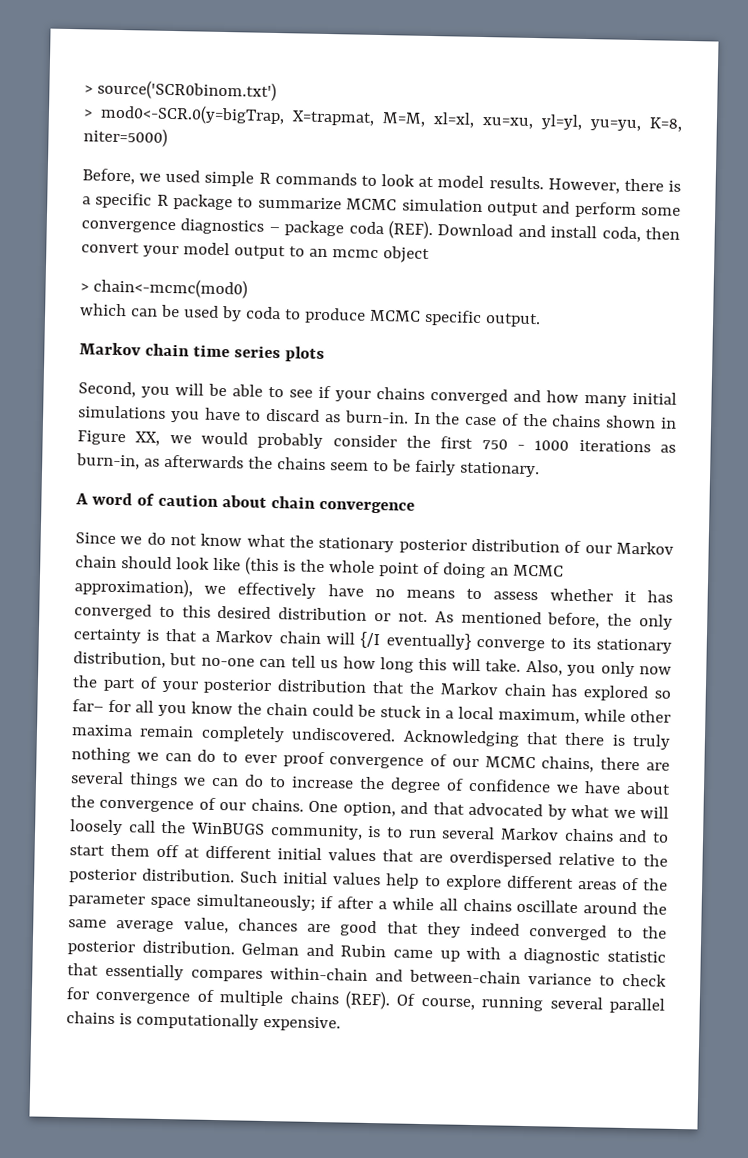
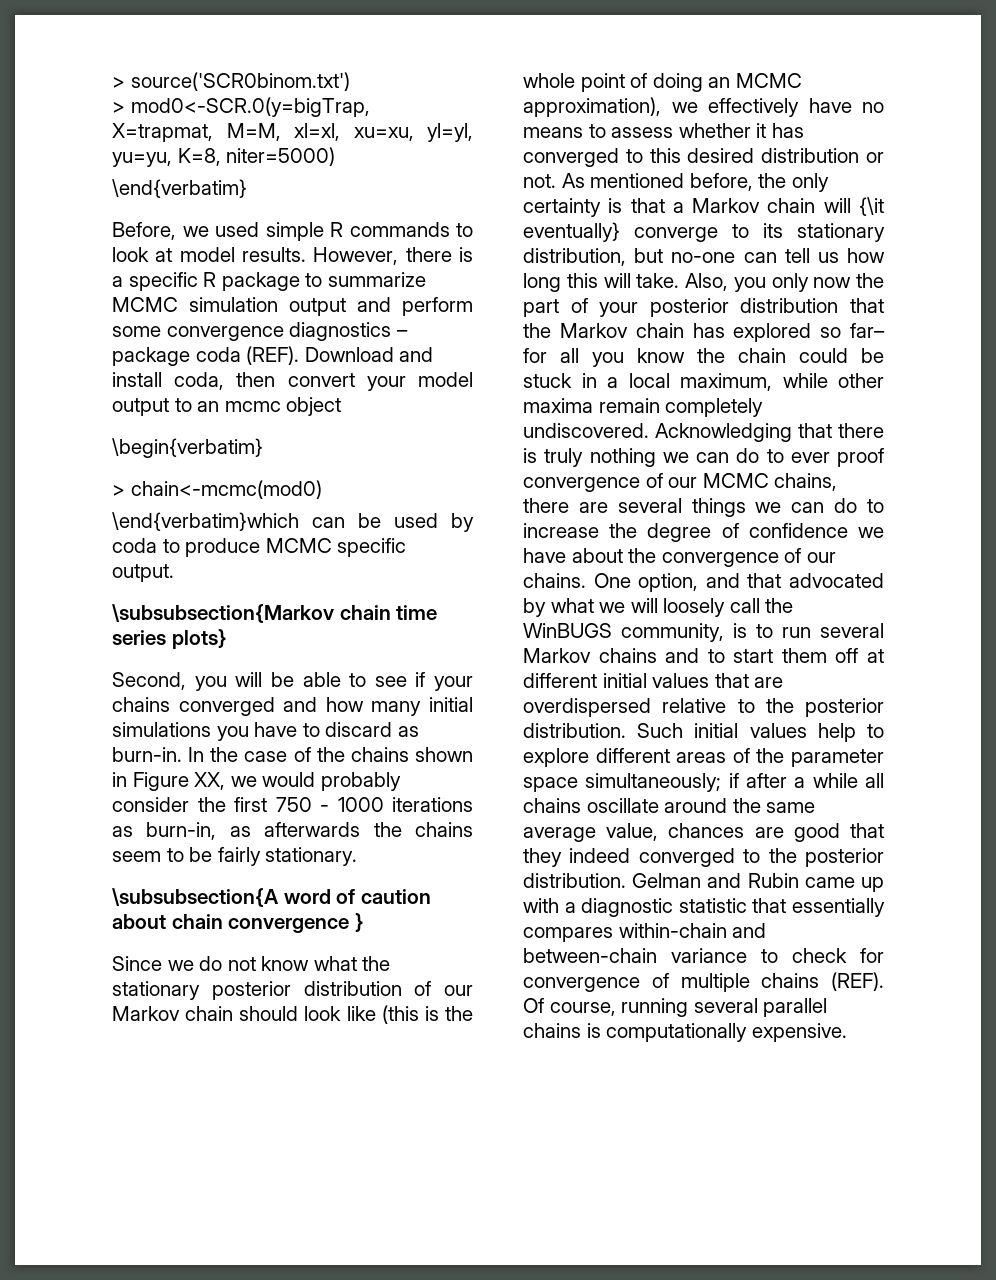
+ \end{verbatim}
+ \begin{verbatim}
- which can be used by coda to produce MCMC specific output.
+ \end{verbatim}which can be used by coda to produce MCMC specific output.
- Markov chain time series plots
+ \subsubsection{Markov chain time series plots}
- A word of caution about chain convergence
+ \subsubsection{A word of caution about chain convergence }
- As mentioned before, the only certainty is that a Markov chain will {/I eventually} converge to its stationary distribution, but no-one can tell us how long this will take.
+ As mentioned before, the only certainty is that a Markov chain will {\it eventually} converge to its stationary distribution, but no-one can tell us how long this will take.

